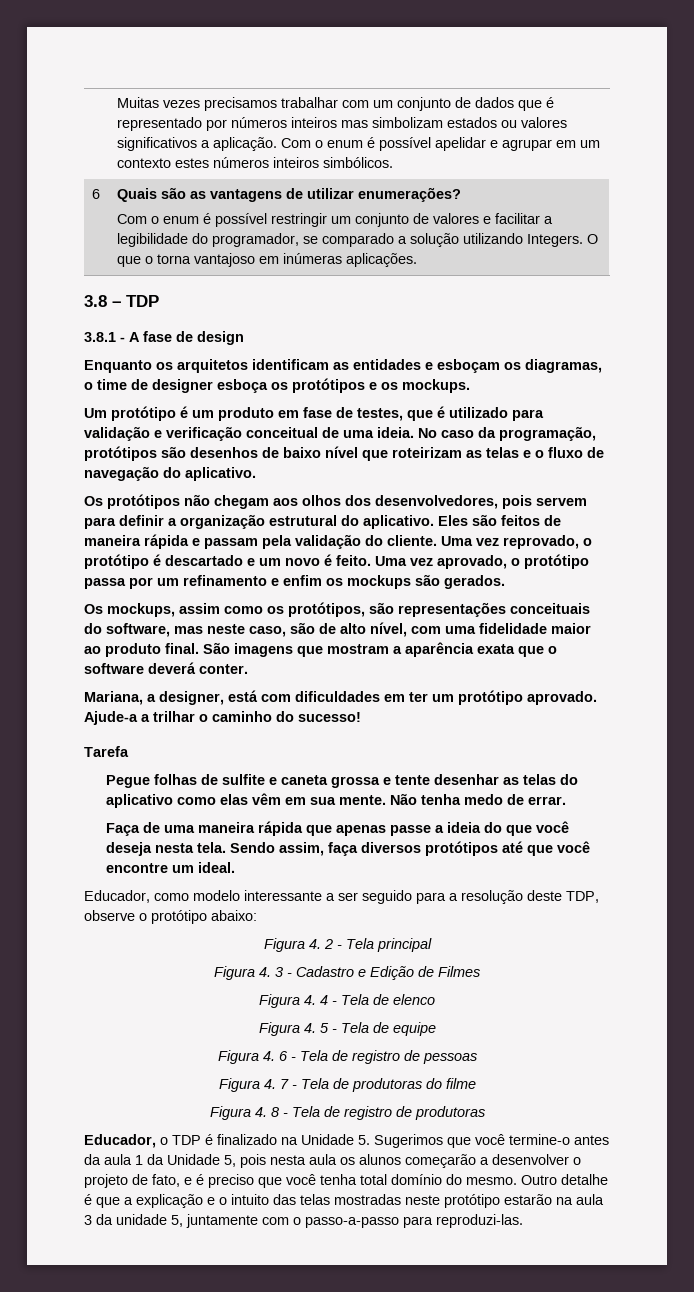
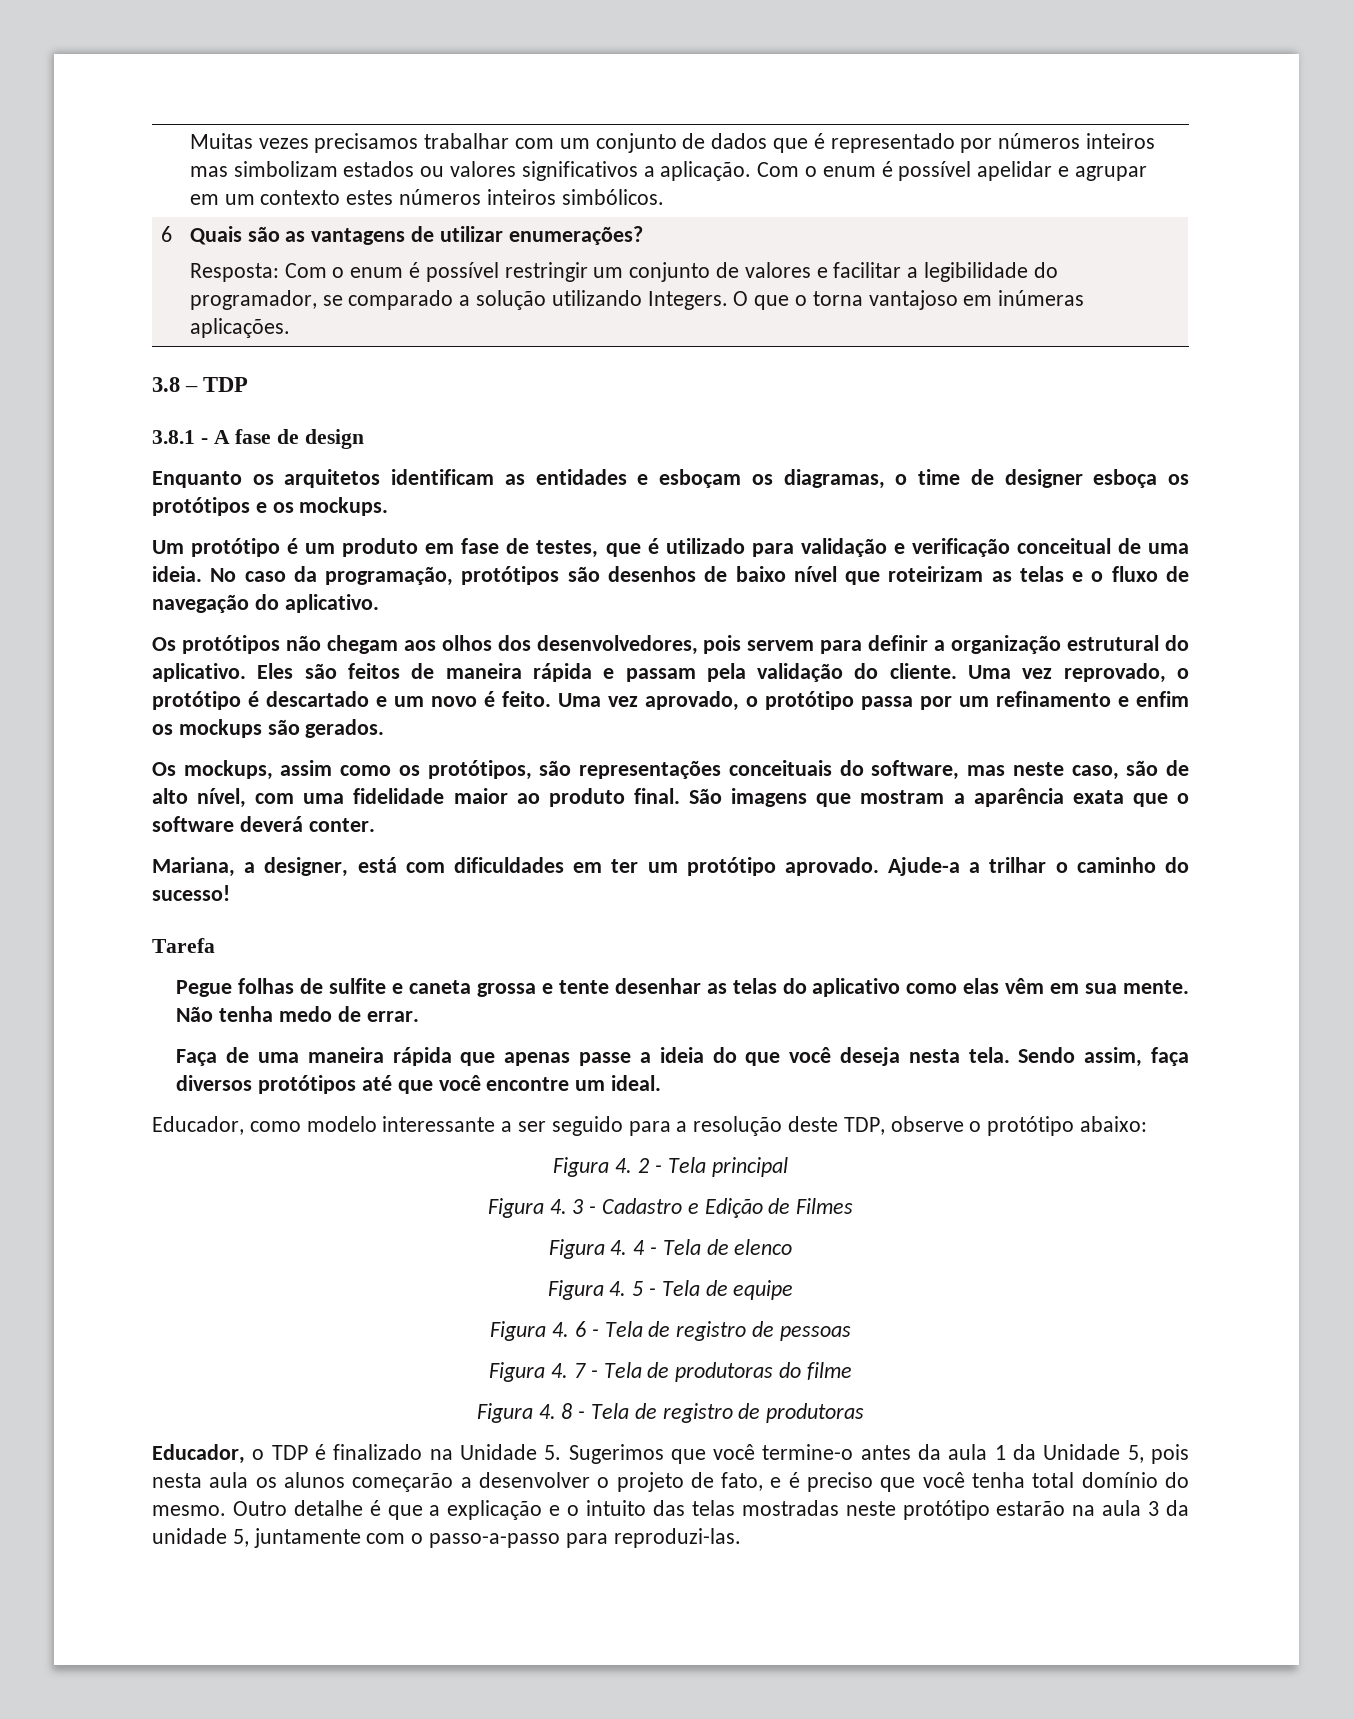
  6 | Quais são as vantagens de utilizar enumerações?
- Com o enum é possível restringir um conjunto de valores e facilitar a legibilidade do programador, se comparado a solução utilizando Integers. O que o torna vantajoso em inúmeras aplicações.
+ Resposta: Com o enum é possível restringir um conjunto de valores e facilitar a legibilidade do programador, se comparado a solução utilizando Integers. O que o torna vantajoso em inúmeras aplicações.

